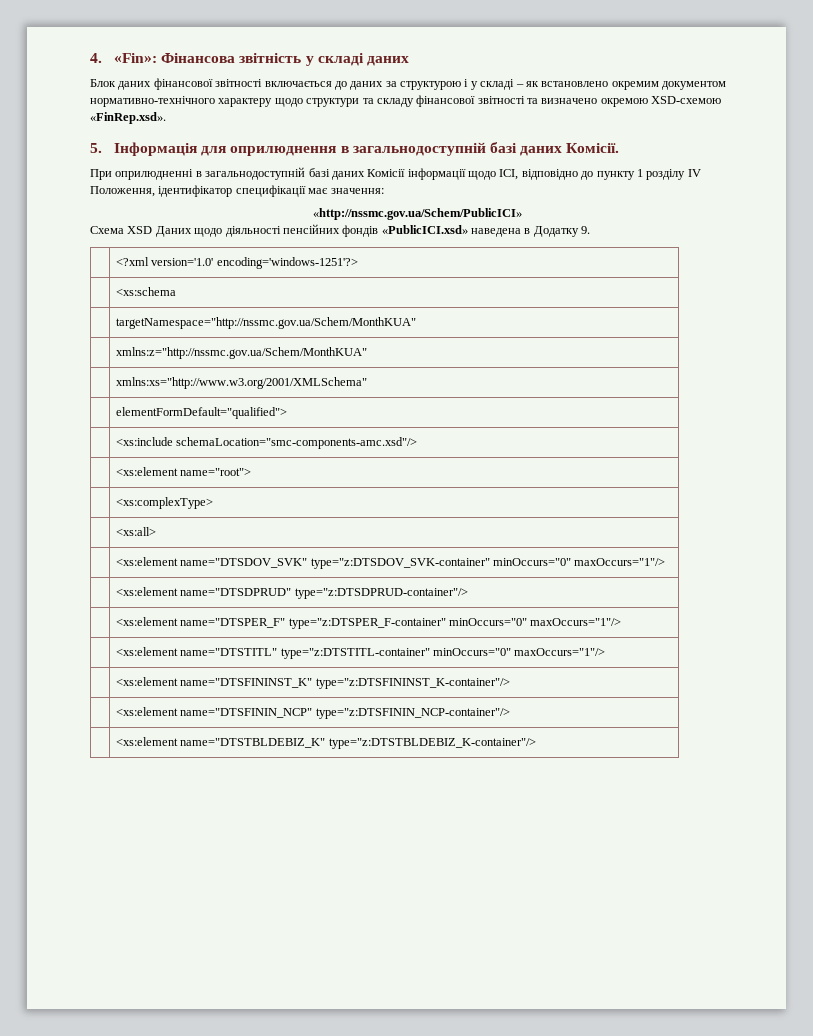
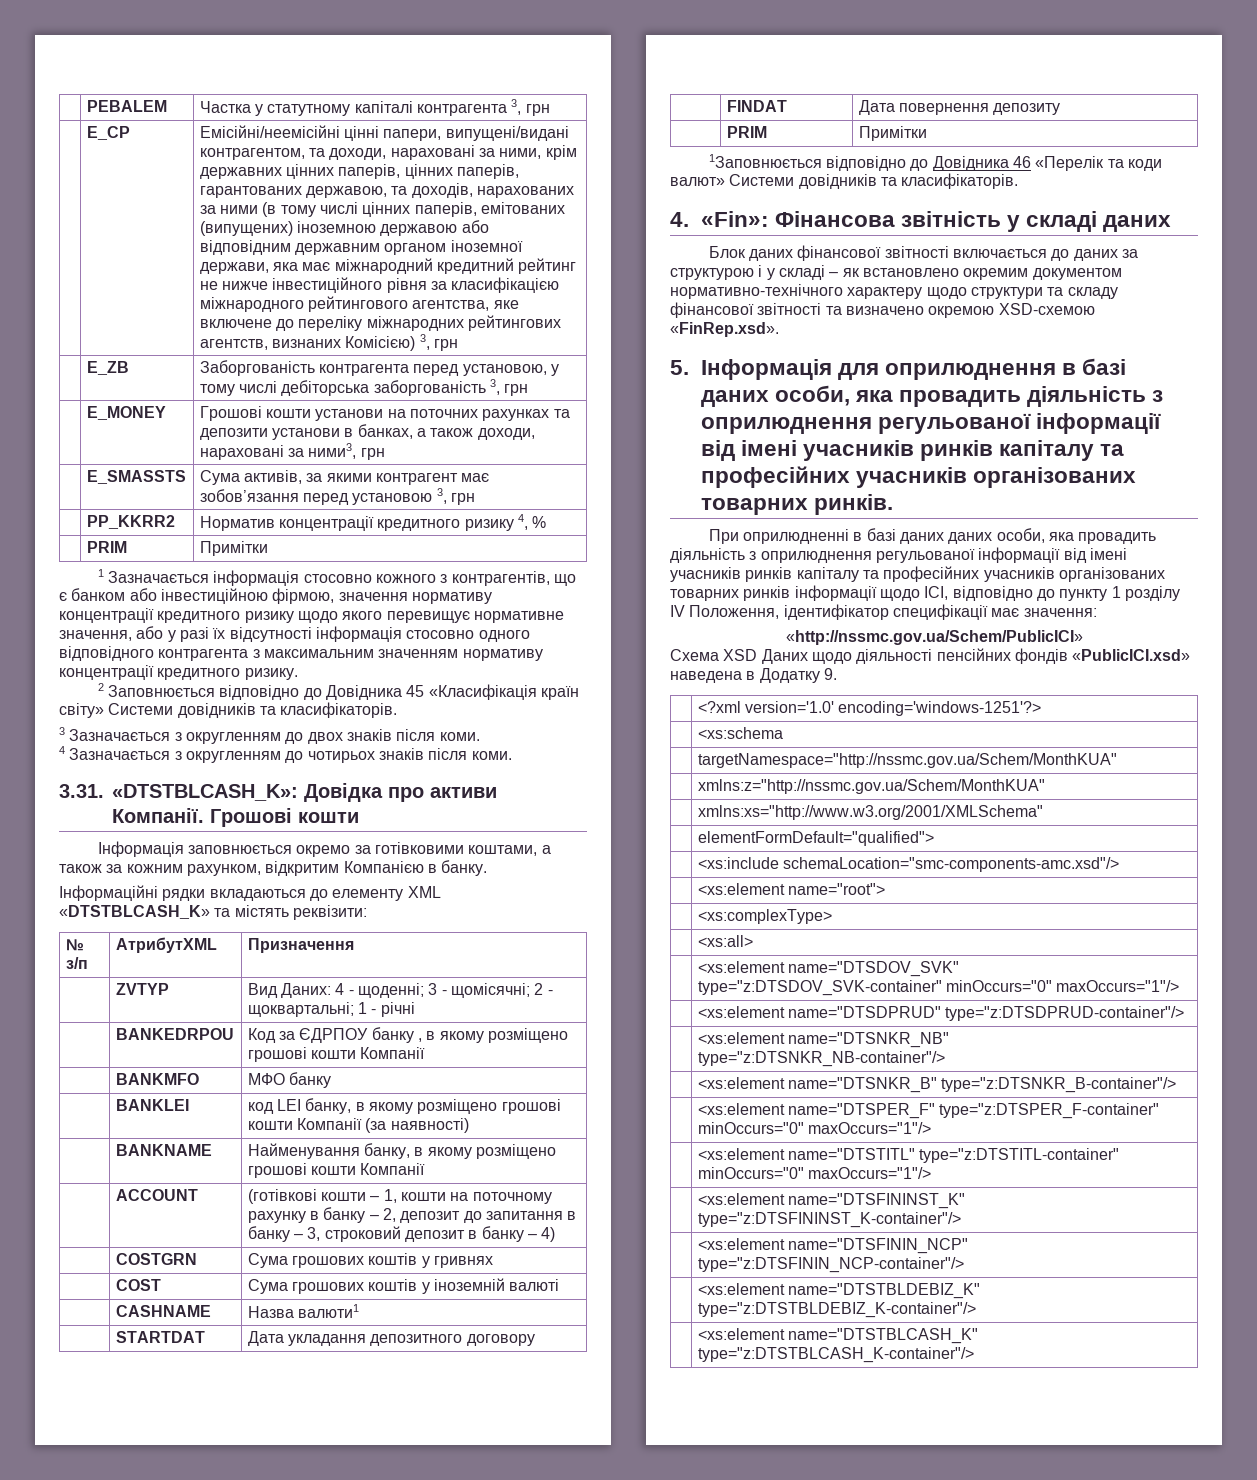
+ | PEBALEM | Частка у статутному капіталі контрагента 3, грн
+ | E_CP | Емісійні/неемісійні цінні папери, випущені/видані контрагентом, та доходи, нараховані за ними, крім державних цінних паперів, цінних паперів, гарантованих державою, та доходів, нарахованих за ними (в тому числі цінних паперів, емітованих (випущених) іноземною державою або відповідним державним органом іноземної держави, яка має міжнародний кредитний рейтинг не нижче інвестиційного рівня за класифікацією міжнародного рейтингового агентства, яке включене до переліку міжнародних рейтингових агентств, визнаних Комісією) 3, грн
+ | E_ZB | Заборгованість контрагента перед установою, у тому числі дебіторська заборгованість 3, грн
+ | E_MONEY | Грошові кошти установи на поточних рахунках та депозити установи в банках, а також доходи, нараховані за ними3, грн
+ | E_SMASSTS | Сума активів, за якими контрагент має зобов’язання перед установою 3, грн
+ | PP_KKRR2 | Норматив концентрації кредитного ризику 4, %
+ | PRIM | Примітки
+ 1 Зазначається інформація стосовно кожного з контрагентів, що є банком або інвестиційною фірмою, значення нормативу концентрації кредитного ризику щодо якого перевищує нормативне значення, або у разі їх відсутності інформація стосовно одного відповідного контрагента з максимальним значенням нормативу концентрації кредитного ризику.
+ 2 Заповнюється відповідно до Довідника 45 «Класифікація країн світу» Системи довідників та класифікаторів.
+ 3 Зазначається з округленням до двох знаків після коми.
+ 4 Зазначається з округленням до чотирьох знаків після коми.
+ 3.31. «DTSTBLCASH_K»: Довідка про активи Компанії. Грошові кошти
+ Інформація заповнюється окремо за готівковими коштами, а також за кожним рахунком, відкритим Компанією в банку.
+ Інформаційні рядки вкладаються до елементу XML «DTSTBLCASH_K» та містять реквізити:
+ № з/п | АтрибутXML | Призначення
+ | ZVTYP | Вид Даних: 4 - щоденні; 3 - щомісячні; 2 - щоквартальні; 1 - річні
+ | BANKEDRPOU | Код за ЄДРПОУ банку , в якому розміщено грошові кошти Компанії
+ | BANKMFO | МФО банку
+ | BANKLEI | код LEI банку, в якому розміщено грошові кошти Компанії (за наявності)
+ | BANKNAME | Найменування банку, в якому розміщено грошові кошти Компанії
+ | ACCOUNT | (готівкові кошти – 1, кошти на поточному рахунку в банку – 2, депозит до запитання в банку – 3, строковий депозит в банку – 4)
+ | COSTGRN | Сума грошових коштів у гривнях
+ | COST | Сума грошових коштів у іноземній валюті
+ | CASHNAME | Назва валюти1
+ | STARTDAT | Дата укладання депозитного договору
+ | FINDAT | Дата повернення депозиту
+ | PRIM | Примітки
+ 1Заповнюється відповідно до Довідника 46 «Перелік та коди валют» Системи довідників та класифікаторів.
- 5. Інформація для оприлюднення в загальнодоступній базі даних Комісії.
+ 5. Інформація для оприлюднення в базі даних особи, яка провадить діяльність з оприлюднення регульованої інформації від імені учасників ринків капіталу та професійних учасників організованих товарних ринків.
- При оприлюдненні в загальнодоступній базі даних Комісії інформації щодо ІСІ, відповідно до пункту 1 розділу IV Положення, ідентифікатор специфікації має значення:
+ При оприлюдненні в базі даних даних особи, яка провадить діяльність з оприлюднення регульованої інформації від імені учасників ринків капіталу та професійних учасників організованих товарних ринків інформації щодо ІСІ, відповідно до пункту 1 розділу IV Положення, ідентифікатор специфікації має значення:
+ | <xs:element name="DTSNKR_NB" type="z:DTSNKR_NB-container"/>
+ | <xs:element name="DTSNKR_B" type="z:DTSNKR_B-container"/>
+ | <xs:element name="DTSTBLCASH_K" type="z:DTSTBLCASH_K-container"/>

